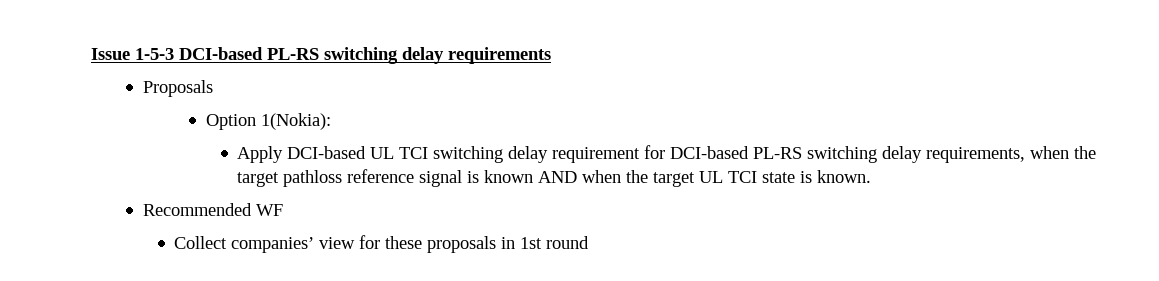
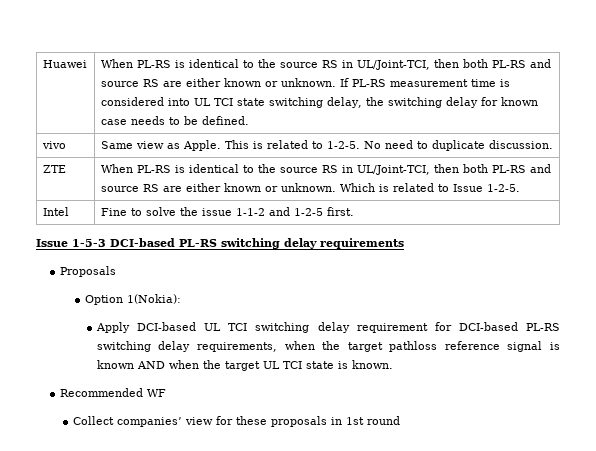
+ Huawei | When PL-RS is identical to the source RS in UL/Joint-TCI, then both PL-RS and source RS are either known or unknown. If PL-RS measurement time is considered into UL TCI state switching delay, the switching delay for known case needs to be defined.
+ vivo | Same view as Apple. This is related to 1-2-5. No need to duplicate discussion.
+ ZTE | When PL-RS is identical to the source RS in UL/Joint-TCI, then both PL-RS and source RS are either known or unknown. Which is related to Issue 1-2-5.
+ Intel | Fine to solve the issue 1-1-2 and 1-2-5 first.

